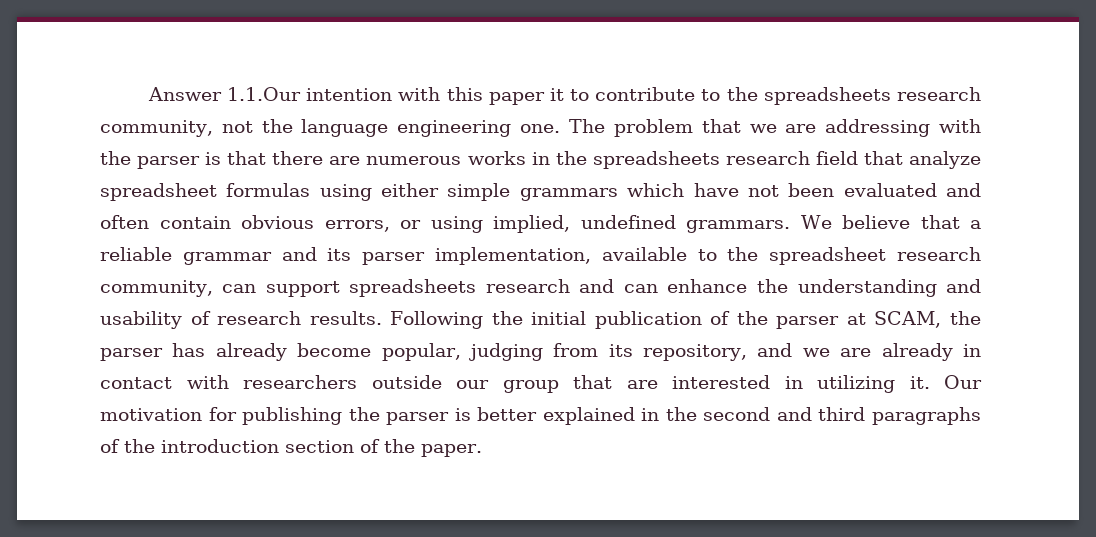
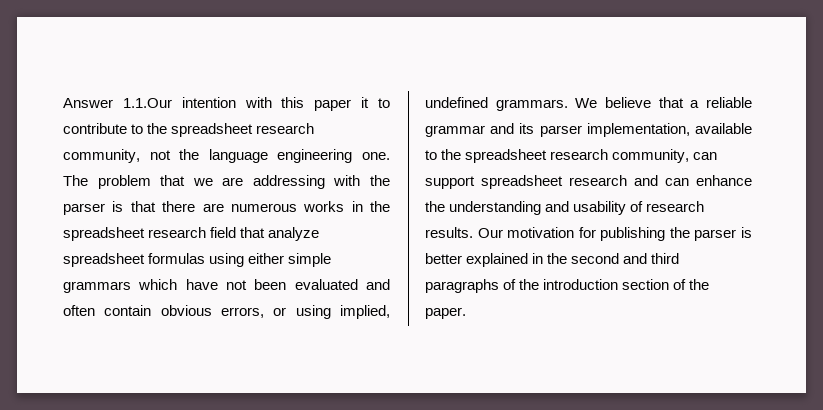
- Answer 1.1.Our intention with this paper it to contribute to the spreadsheets research community, not the language engineering one.
+ Answer 1.1.Our intention with this paper it to contribute to the spreadsheet research community, not the language engineering one.
- The problem that we are addressing with the parser is that there are numerous works in the spreadsheets research field that analyze spreadsheet formulas using either simple grammars which have not been evaluated and often contain obvious errors, or using implied, undefined grammars.
+ The problem that we are addressing with the parser is that there are numerous works in the spreadsheet research field that analyze spreadsheet formulas using either simple grammars which have not been evaluated and often contain obvious errors, or using implied, undefined grammars.
- We believe that a reliable grammar and its parser implementation, available to the spreadsheet research community, can support spreadsheets research and can enhance the understanding and usability of research results.
+ We believe that a reliable grammar and its parser implementation, available to the spreadsheet research community, can support spreadsheet research and can enhance the understanding and usability of research results.
- Following the initial publication of the parser at SCAM, the parser has already become popular, judging from its repository, and we are already in contact with researchers outside our group that are interested in utilizing it.

